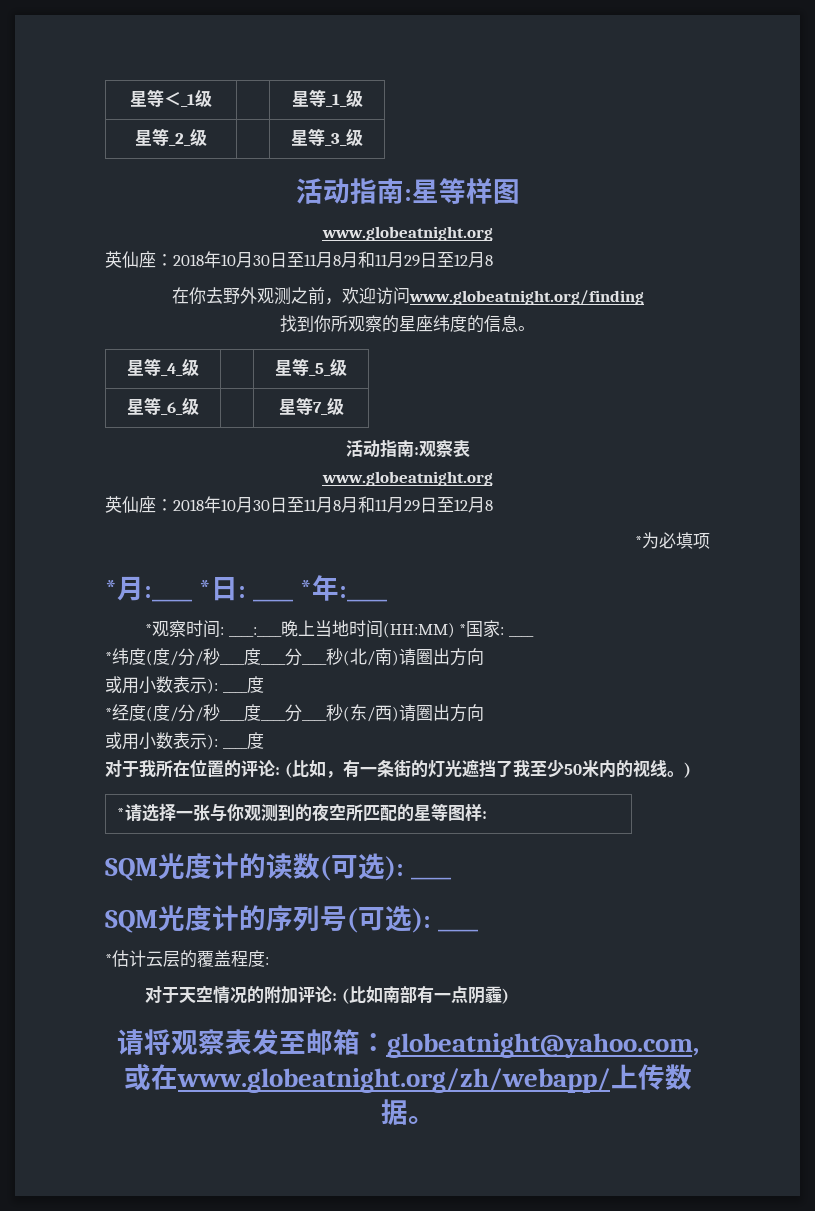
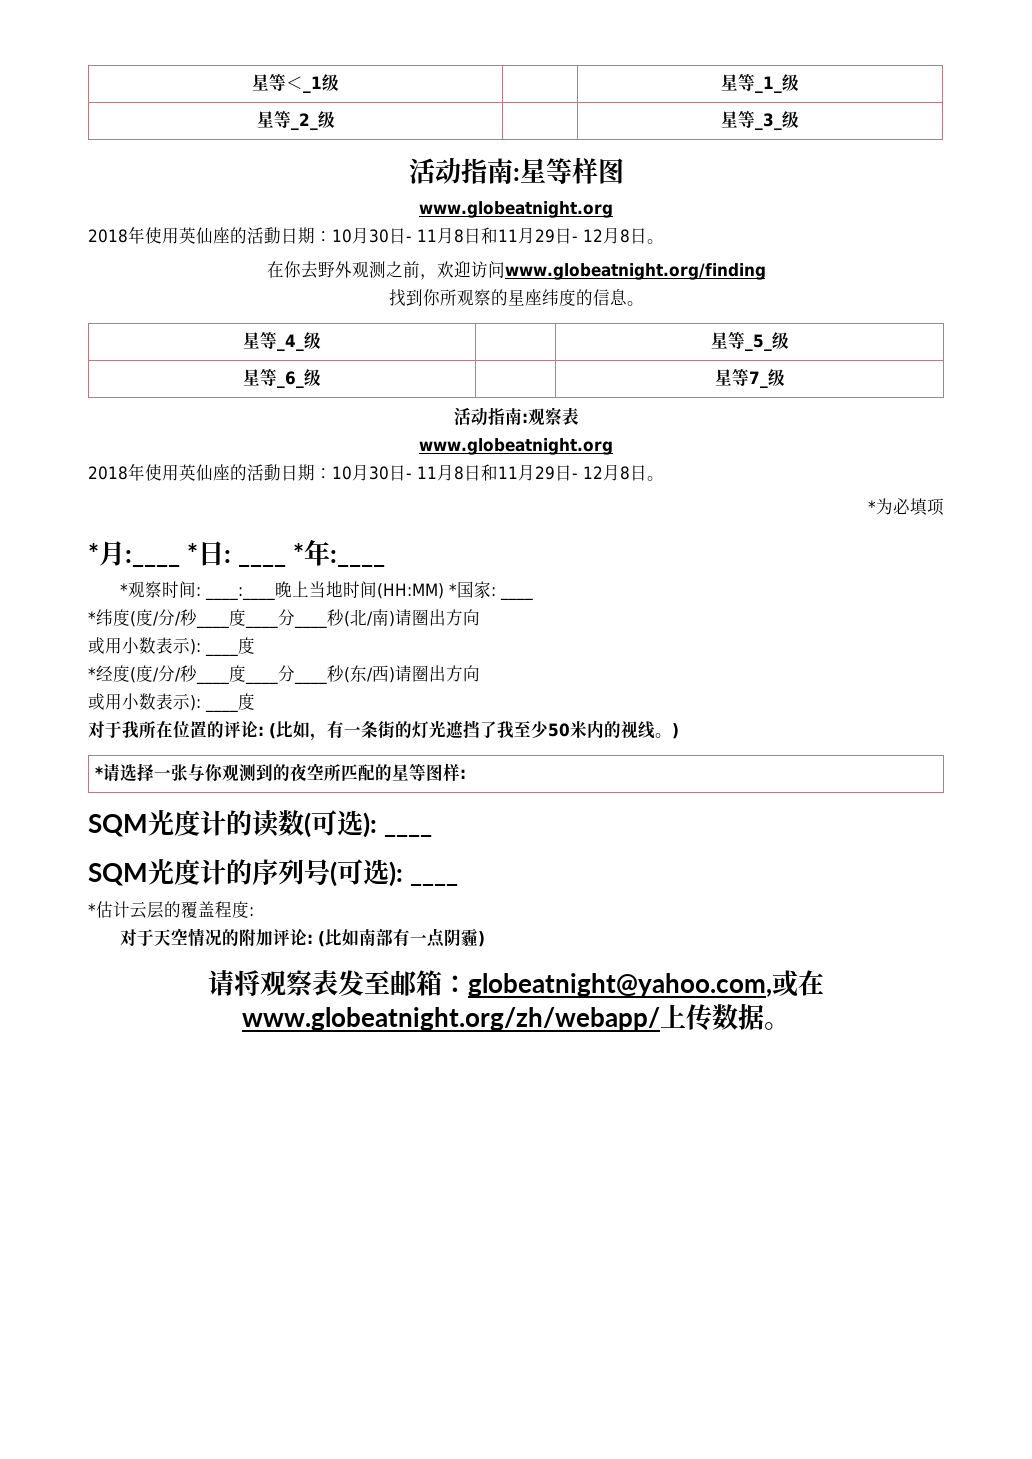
  活动指南:星等样图
  www.globeatnight.org
- 英仙座：2018年10月30日至11月8月和11月29日至12月8
+ 2018年使用英仙座的活動日期：10月30日- 11月8日和11月29日- 12月8日。
  活动指南:观察表
  www.globeatnight.org
- 英仙座：2018年10月30日至11月8月和11月29日至12月8
+ 2018年使用英仙座的活動日期：10月30日- 11月8日和11月29日- 12月8日。

